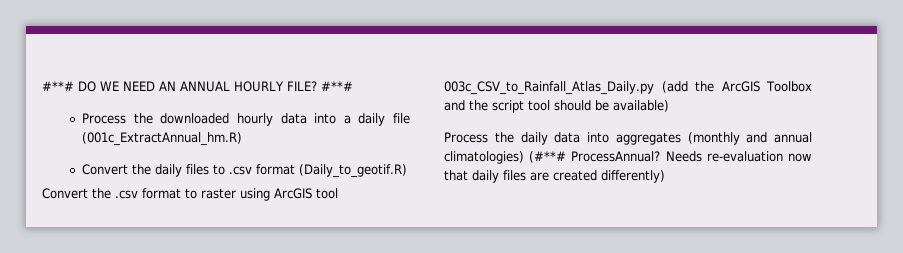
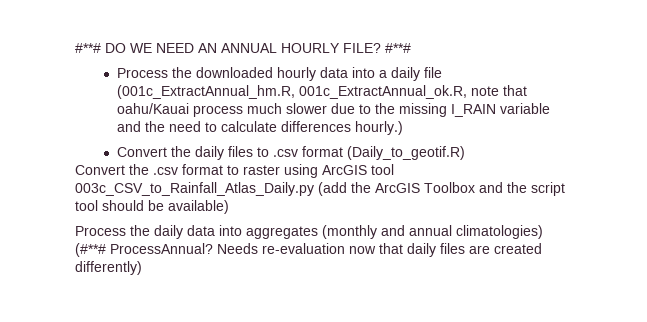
- Process the downloaded hourly data into a daily file (001c_ExtractAnnual_hm.R)
+ Process the downloaded hourly data into a daily file (001c_ExtractAnnual_hm.R, 001c_ExtractAnnual_ok.R, note that oahu/Kauai process much slower due to the missing I_RAIN variable and the need to calculate differences hourly.)

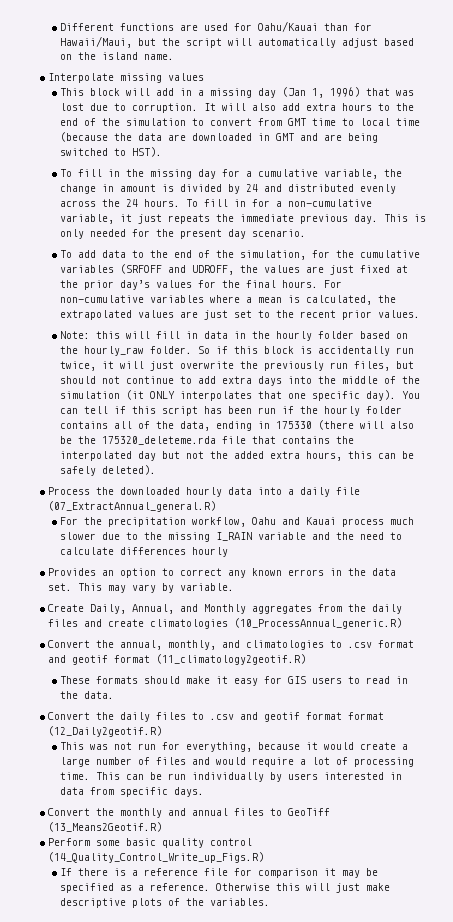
- #**# DO WE NEED AN ANNUAL HOURLY FILE? #**#
+ Different functions are used for Oahu/Kauai than for Hawaii/Maui, but the script will automatically adjust based on the island name.
+ Interpolate missing values
+ This block will add in a missing day (Jan 1, 1996) that was lost due to corruption. It will also add extra hours to the end of the simulation to convert from GMT time to local time (because the data are downloaded in GMT and are being switched to HST).
+ To fill in the missing day for a cumulative variable, the change in amount is divided by 24 and distributed evenly across the 24 hours. To fill in for a non-cumulative variable, it just repeats the immediate previous day. This is only needed for the present day scenario.
+ To add data to the end of the simulation, for the cumulative variables (SRFOFF and UDROFF, the values are just fixed at the prior day’s values for the final hours. For non-cumulative variables where a mean is calculated, the extrapolated values are just set to the recent prior values.
+ Note: this will fill in data in the hourly folder based on the hourly_raw folder. So if this block is accidentally run twice, it will just overwrite the previously run files, but should not continue to add extra days into the middle of the simulation (it ONLY interpolates that one specific day). You can tell if this script has been run if the hourly folder contains all of the data, ending in 175330 (there will also be the 175320_deleteme.rda file that contains the interpolated day but not the added extra hours, this can be safely deleted).
- Process the downloaded hourly data into a daily file (001c_ExtractAnnual_hm.R, 001c_ExtractAnnual_ok.R, note that oahu/Kauai process much slower due to the missing I_RAIN variable and the need to calculate differences hourly.)
+ Process the downloaded hourly data into a daily file (07_ExtractAnnual_general.R)
+ For the precipitation workflow, Oahu and Kauai process much slower due to the missing I_RAIN variable and the need to calculate differences hourly
+ Provides an option to correct any known errors in the data set. This may vary by variable.
+ Create Daily, Annual, and Monthly aggregates from the daily files and create climatologies (10_ProcessAnnual_generic.R)
+ Convert the annual, monthly, and climatologies to .csv format and geotif format (11_climatology2geotif.R)
+ These formats should make it easy for GIS users to read in the data.
- Convert the daily files to .csv format (Daily_to_geotif.R)
- Convert the .csv format to raster using ArcGIS tool 003c_CSV_to_Rainfall_Atlas_Daily.py (add the ArcGIS Toolbox and the script tool should be available)
- Process the daily data into aggregates (monthly and annual climatologies) (#**# ProcessAnnual? Needs re-evaluation now that daily files are created differently)
+ Convert the daily files to .csv and geotif format format (12_Daily2geotif.R)
+ This was not run for everything, because it would create a large number of files and would require a lot of processing time. This can be run individually by users interested in data from specific days.
+ Convert the monthly and annual files to GeoTiff (13_Means2Geotif.R)
+ Perform some basic quality control (14_Quality_Control_Write_up_Figs.R)
+ If there is a reference file for comparison it may be specified as a reference. Otherwise this will just make descriptive plots of the variables.

